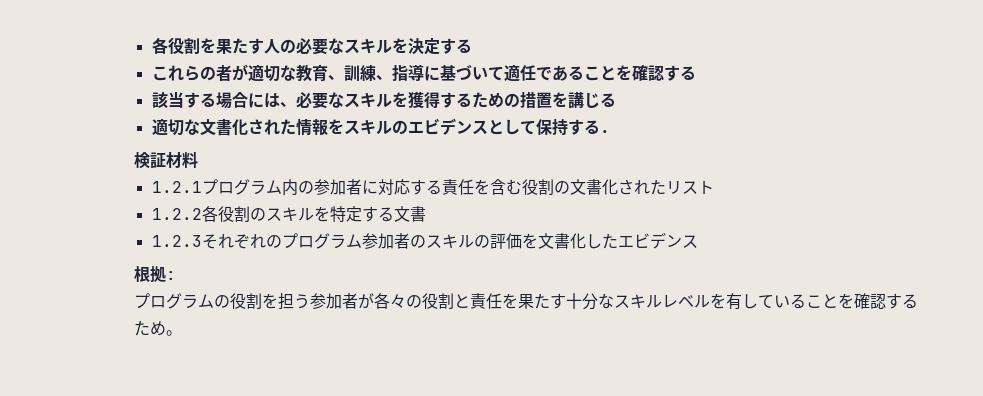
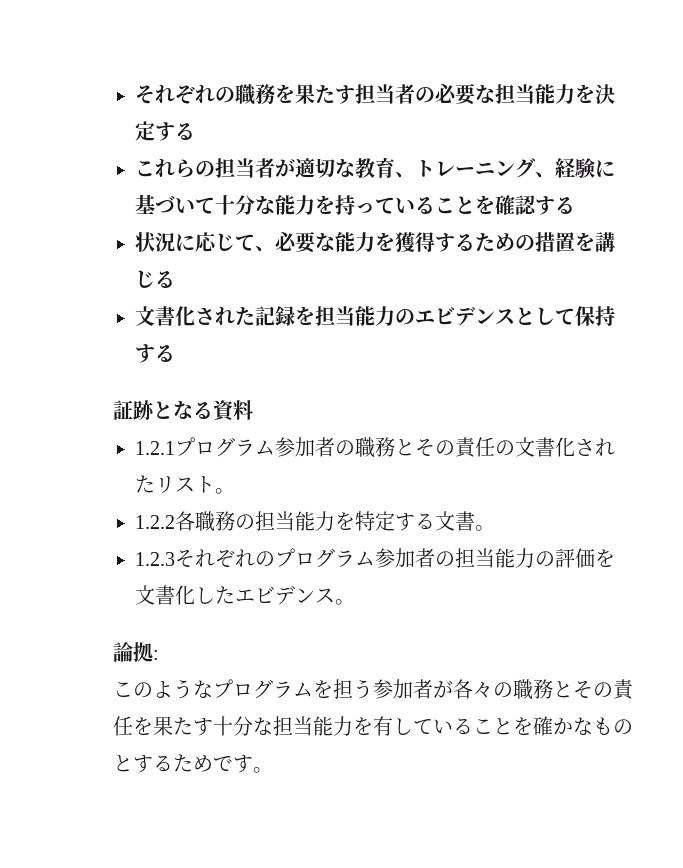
- 各役割を果たす人の必要なスキルを決定する
+ それぞれの職務を果たす担当者の必要な担当能力を決定する
- これらの者が適切な教育、訓練、指導に基づいて適任であることを確認する
+ これらの担当者が適切な教育、トレーニング、経験に基づいて十分な能力を持っていることを確認する
- 該当する場合には、必要なスキルを獲得するための措置を講じる
+ 状況に応じて、必要な能力を獲得するための措置を講じる
- 適切な文書化された情報をスキルのエビデンスとして保持する.
- 検証材料
+ 文書化された記録を担当能力のエビデンスとして保持する
+ 証跡となる資料
- 1.2.1プログラム内の参加者に対応する責任を含む役割の文書化されたリスト
+ 1.2.1プログラム参加者の職務とその責任の文書化されたリスト。
- 1.2.2各役割のスキルを特定する文書
+ 1.2.2各職務の担当能力を特定する文書。
- 1.2.3それぞれのプログラム参加者のスキルの評価を文書化したエビデンス
- 根拠:
+ 1.2.3それぞれのプログラム参加者の担当能力の評価を文書化したエビデンス。
+ 論拠:
- プログラムの役割を担う参加者が各々の役割と責任を果たす十分なスキルレベルを有していることを確認するため。
+ このようなプログラムを担う参加者が各々の職務とその責任を果たす十分な担当能力を有していることを確かなものとするためです。

